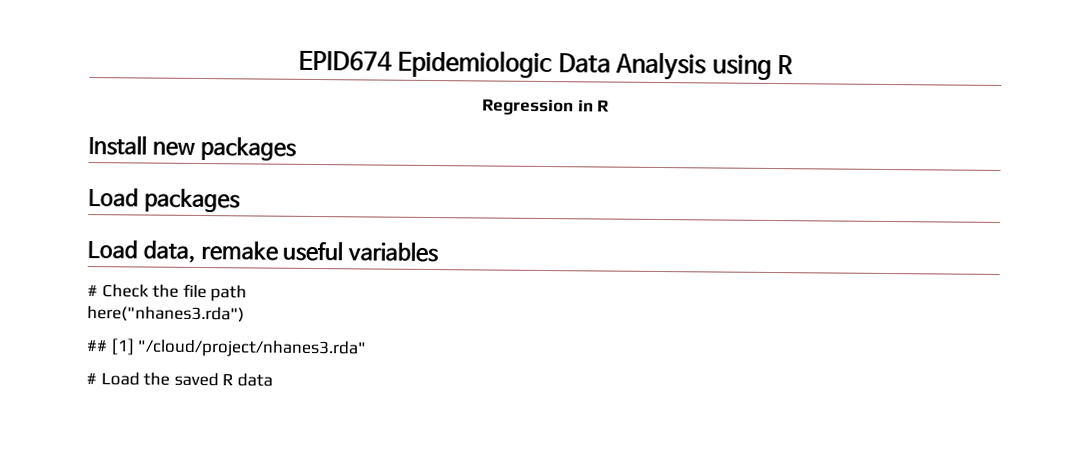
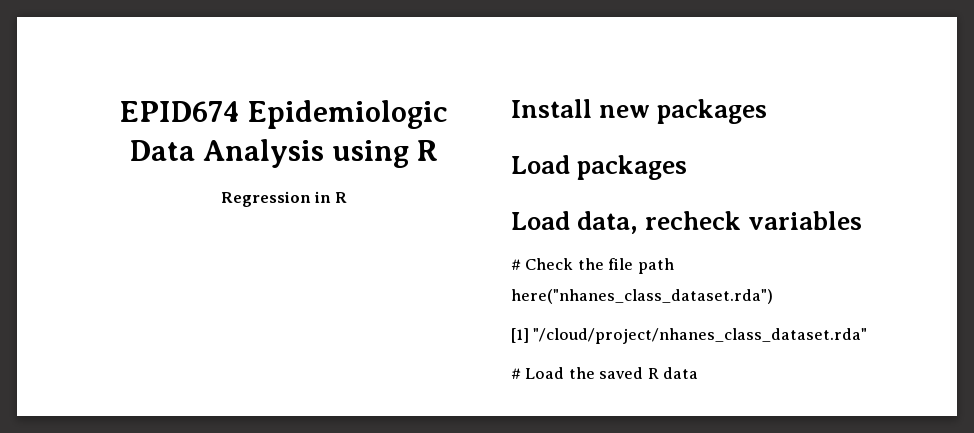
- Load data, remake useful variables
+ Load data, recheck variables
- here("nhanes3.rda")
- ## [1] "/cloud/project/nhanes3.rda"
+ here("nhanes_class_dataset.rda")
+ [1] "/cloud/project/nhanes_class_dataset.rda"

